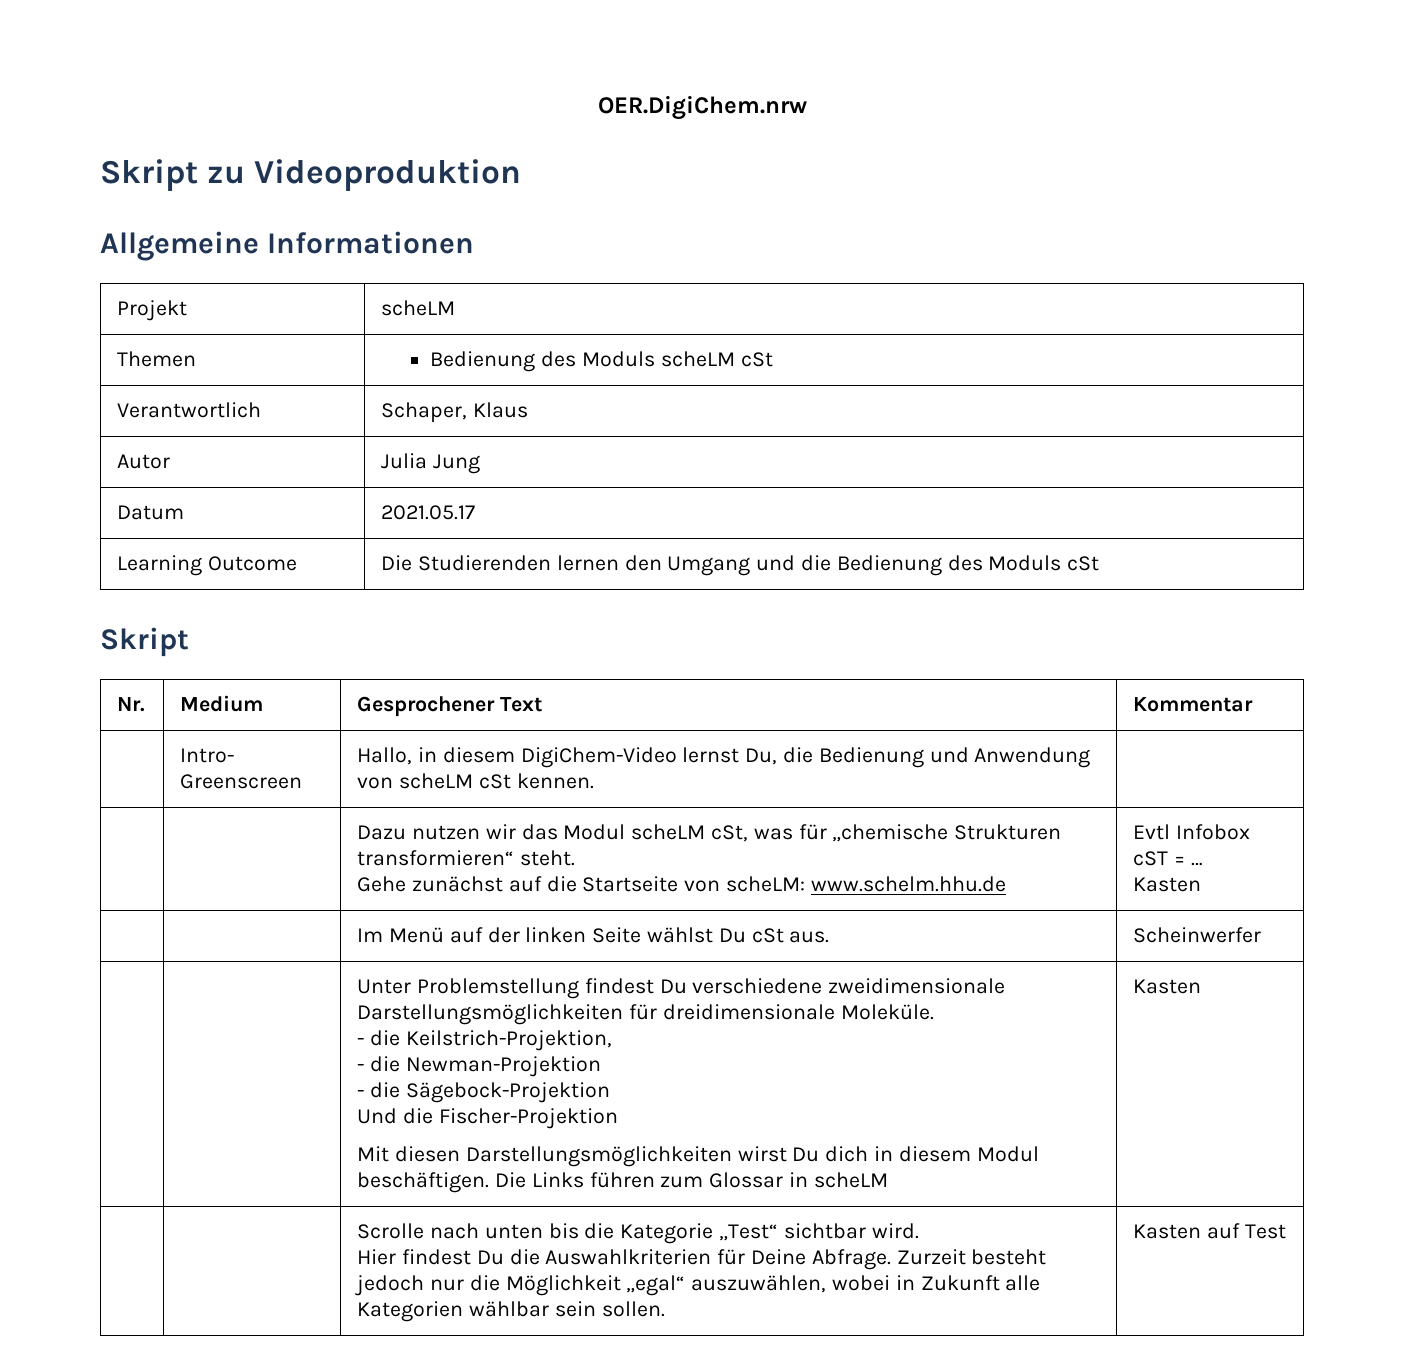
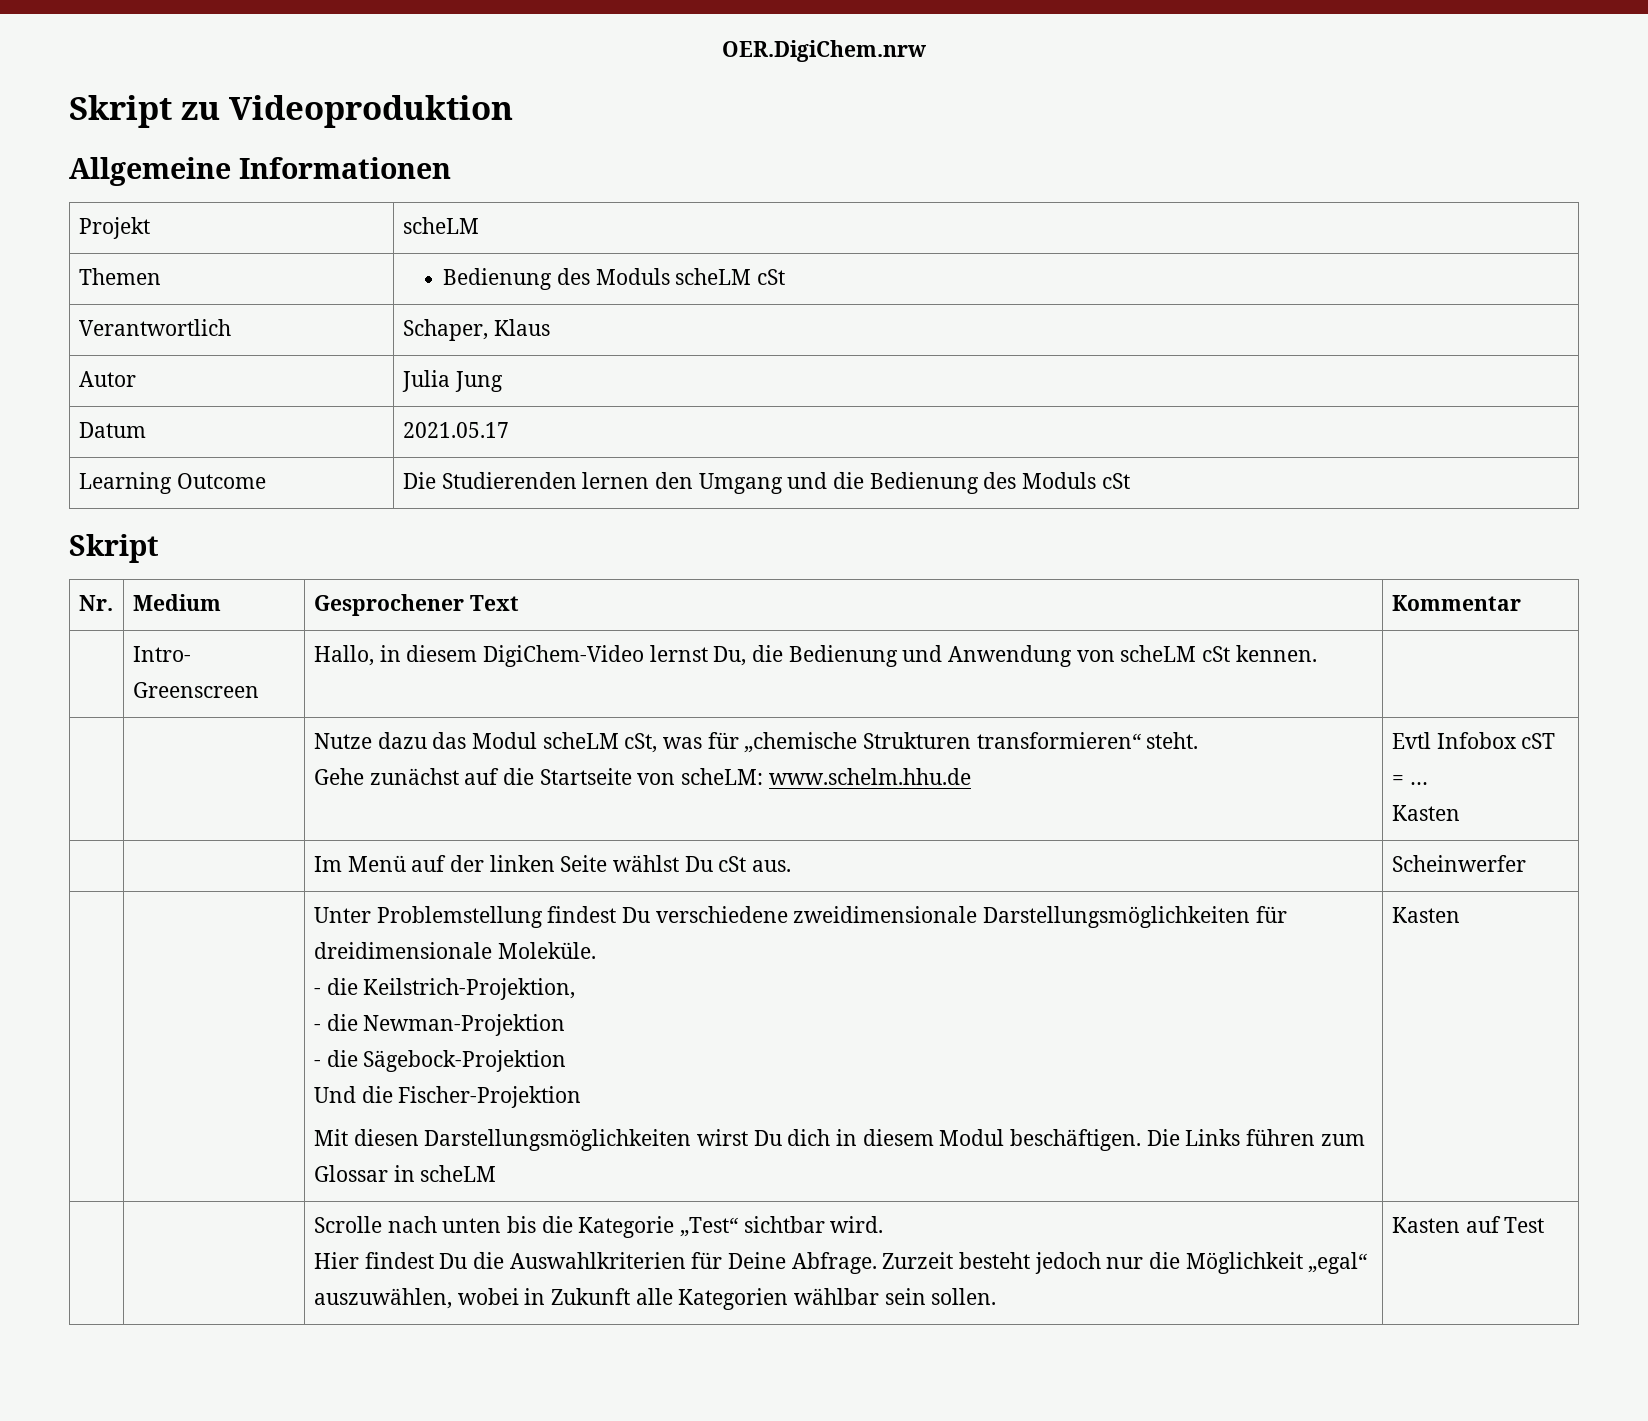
- | | Dazu nutzen wir das Modul scheLM cSt, was für „chemische Strukturen transformieren“ steht.
+ | | Nutze dazu das Modul scheLM cSt, was für „chemische Strukturen transformieren“ steht.

